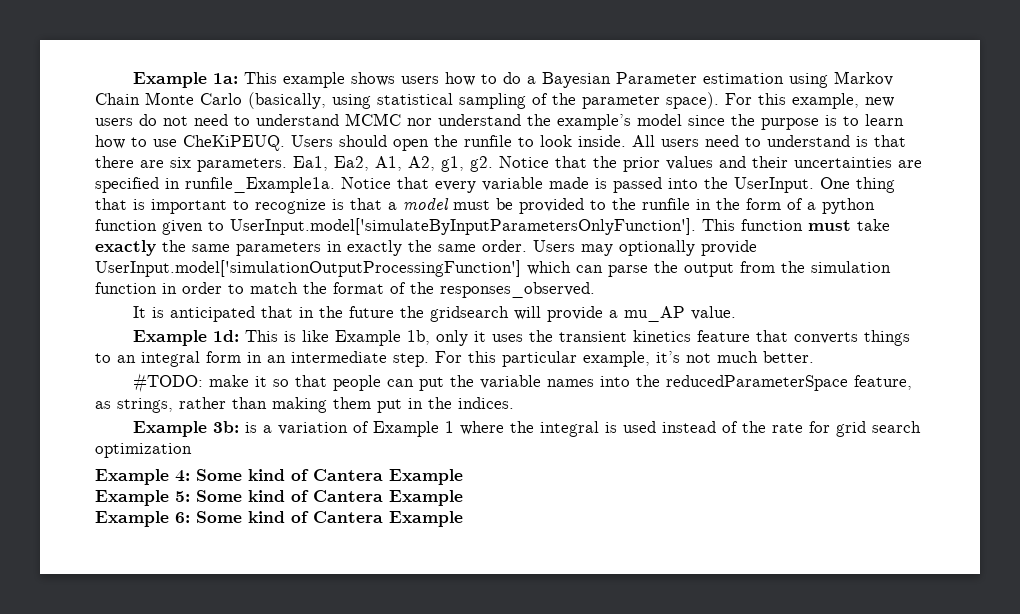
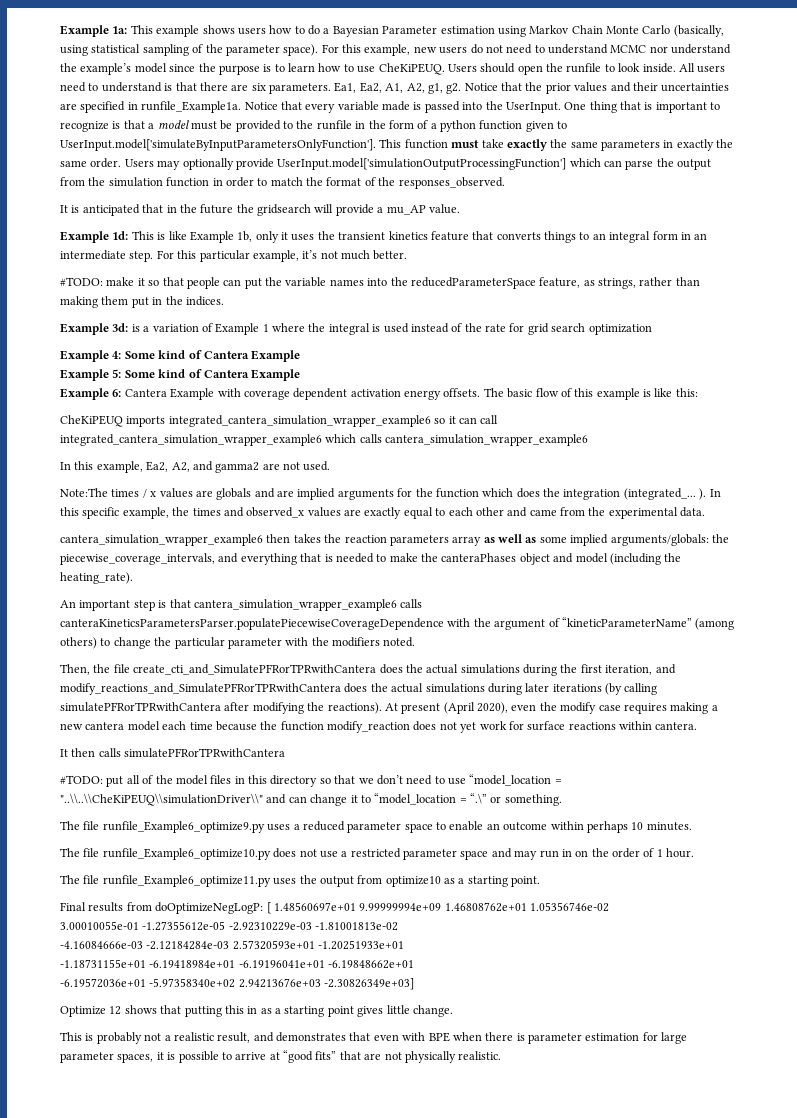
- Example 3b: is a variation of Example 1 where the integral is used instead of the rate for grid search optimization
+ Example 3d: is a variation of Example 1 where the integral is used instead of the rate for grid search optimization
- Example 6: Some kind of Cantera Example
+ Example 6: Cantera Example with coverage dependent activation energy offsets. The basic flow of this example is like this:
+ CheKiPEUQ imports integrated_cantera_simulation_wrapper_example6 so it can call integrated_cantera_simulation_wrapper_example6 which calls cantera_simulation_wrapper_example6
+ In this example, Ea2, A2, and gamma2 are not used.
+ Note:The times / x values are globals and are implied arguments for the function which does the integration (integrated_... ). In this specific example, the times and observed_x values are exactly equal to each other and came from the experimental data.
+ cantera_simulation_wrapper_example6 then takes the reaction parameters array as well as some implied arguments/globals: the piecewise_coverage_intervals, and everything that is needed to make the canteraPhases object and model (including the heating_rate).
+ An important step is that cantera_simulation_wrapper_example6 calls canteraKineticsParametersParser.populatePiecewiseCoverageDependence with the argument of “kineticParameterName” (among others) to change the particular parameter with the modifiers noted.
+ Then, the file create_cti_and_SimulatePFRorTPRwithCantera does the actual simulations during the first iteration, and modify_reactions_and_SimulatePFRorTPRwithCantera does the actual simulations during later iterations (by calling simulatePFRorTPRwithCantera after modifying the reactions). At present (April 2020), even the modify case requires making a new cantera model each time because the function modify_reaction does not yet work for surface reactions within cantera.
+ It then calls simulatePFRorTPRwithCantera
+ #TODO: put all of the model files in this directory so that we don’t need to use “model_location = "..\\..\\CheKiPEUQ\\simulationDriver\\" and can change it to “model_location = “.\” or something.
+ The file runfile_Example6_optimize9.py uses a reduced parameter space to enable an outcome within perhaps 10 minutes.
+ The file runfile_Example6_optimize10.py does not use a restricted parameter space and may run in on the order of 1 hour.
+ The file runfile_Example6_optimize11.py uses the output from optimize10 as a starting point.
+ Final results from doOptimizeNegLogP: [ 1.48560697e+01 9.99999994e+09 1.46808762e+01 1.05356746e-02
+ 3.00010055e-01 -1.27355612e-05 -2.92310229e-03 -1.81001813e-02
+ -4.16084666e-03 -2.12184284e-03 2.57320593e+01 -1.20251933e+01
+ -1.18731155e+01 -6.19418984e+01 -6.19196041e+01 -6.19848662e+01
+ -6.19572036e+01 -5.97358340e+02 2.94213676e+03 -2.30826349e+03]
+ Optimize 12 shows that putting this in as a starting point gives little change.
+ This is probably not a realistic result, and demonstrates that even with BPE when there is parameter estimation for large parameter spaces, it is possible to arrive at “good fits” that are not physically realistic.

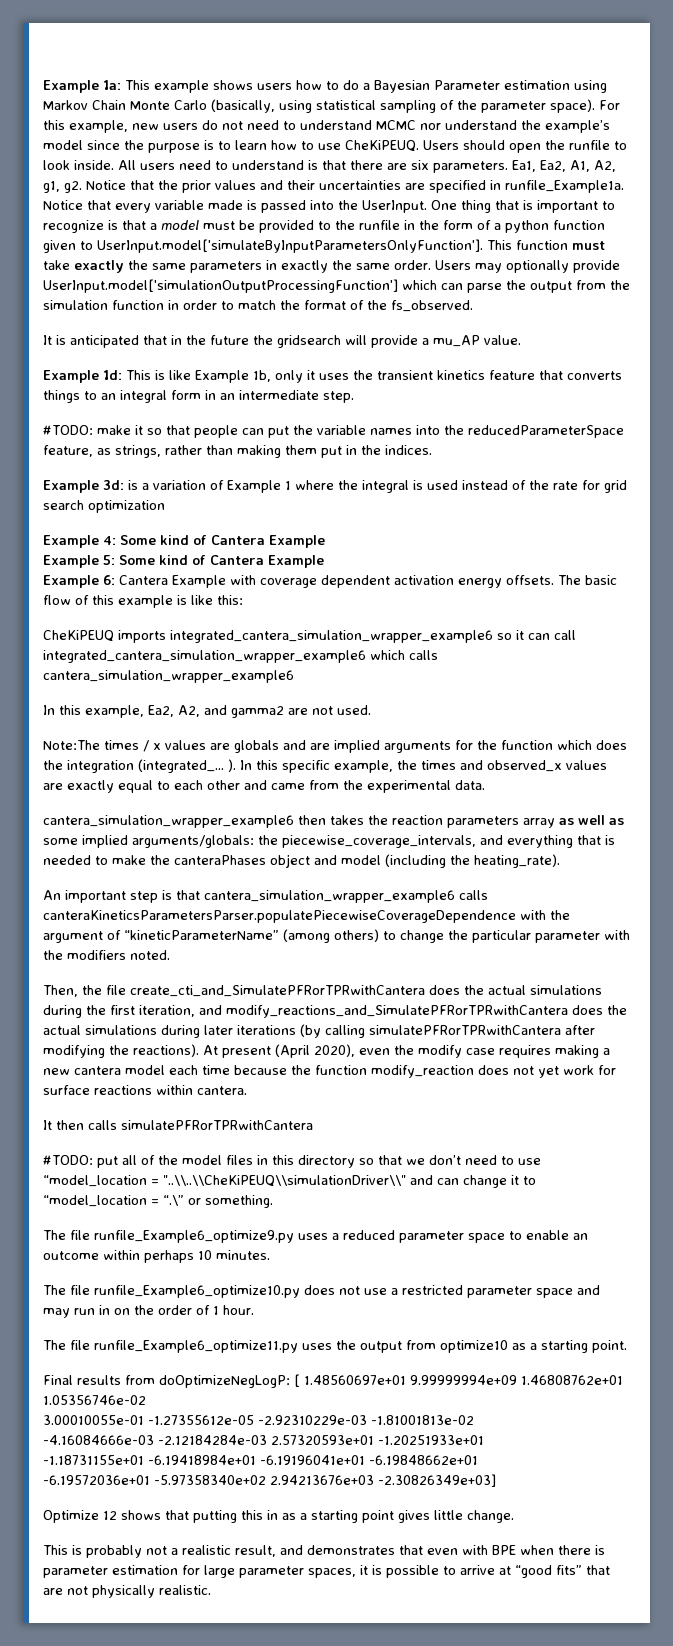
- Users may optionally provide UserInput.model['simulationOutputProcessingFunction'] which can parse the output from the simulation function in order to match the format of the responses_observed.
+ Users may optionally provide UserInput.model['simulationOutputProcessingFunction'] which can parse the output from the simulation function in order to match the format of the fs_observed.
- For this particular example, it’s not much better.

